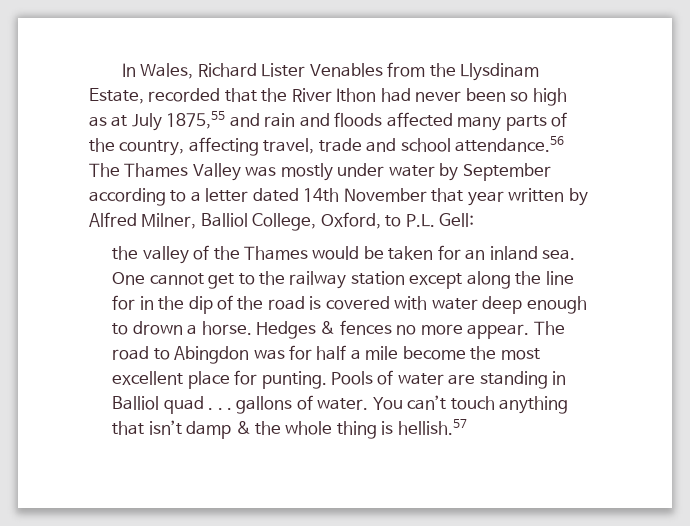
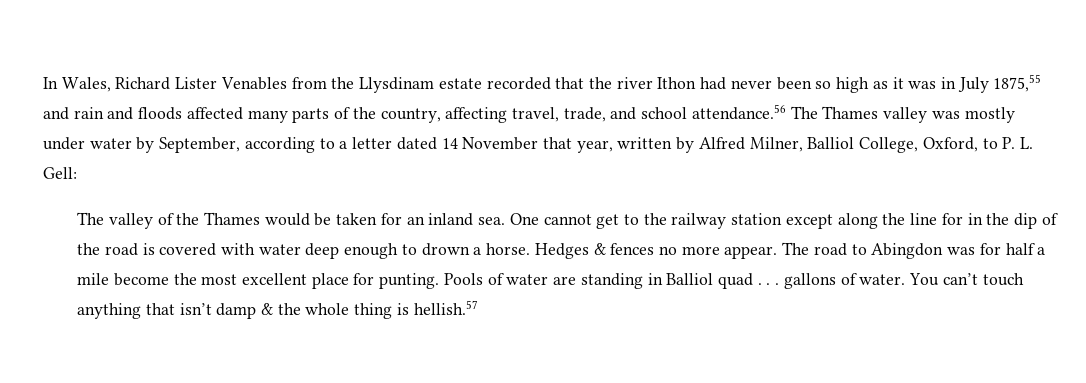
- In Wales, Richard Lister Venables from the Llysdinam Estate, recorded that the River Ithon had never been so high as at July 1875,55 and rain and floods affected many parts of the country, affecting travel, trade and school attendance.56 The Thames Valley was mostly under water by September according to a letter dated 14th November that year written by Alfred Milner, Balliol College, Oxford, to P.L. Gell:
+ In Wales, Richard Lister Venables from the Llysdinam estate recorded that the river Ithon had never been so high as it was in July 1875,55 and rain and floods affected many parts of the country, affecting travel, trade, and school attendance.56 The Thames valley was mostly under water by September, according to a letter dated 14 November that year, written by Alfred Milner, Balliol College, Oxford, to P. L. Gell:
- the valley of the Thames would be taken for an inland sea.
+ The valley of the Thames would be taken for an inland sea.

